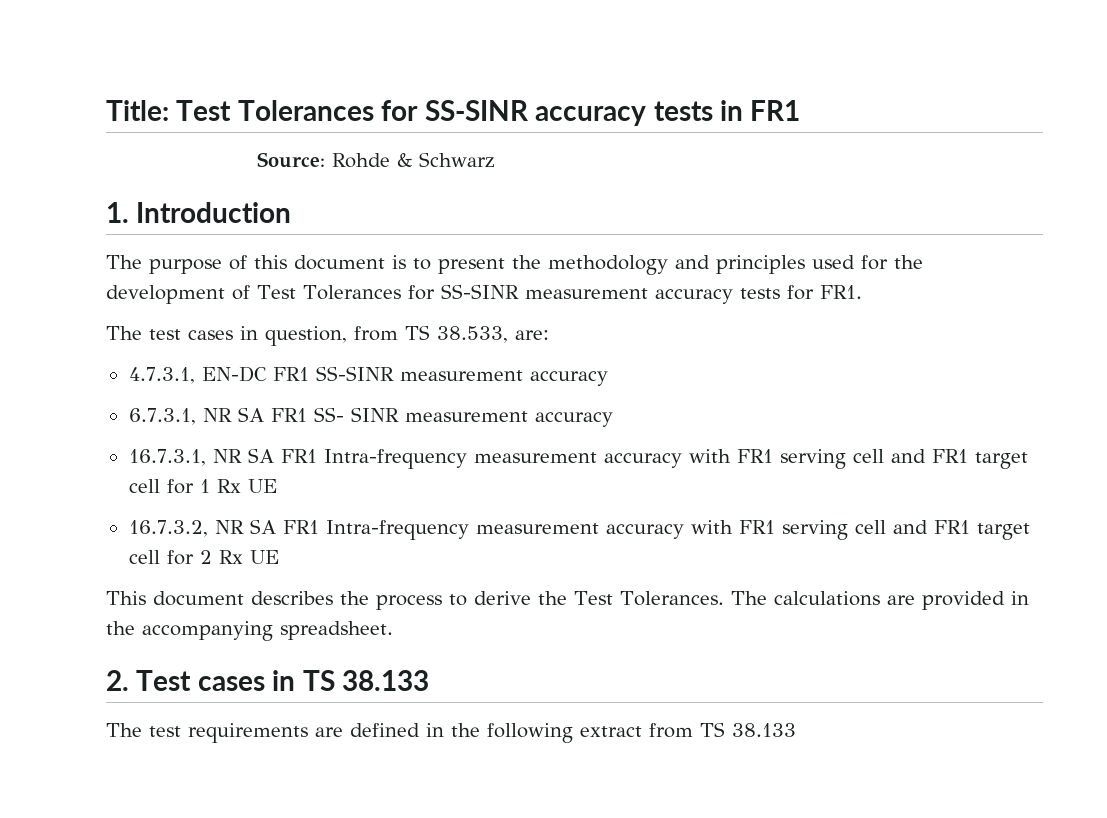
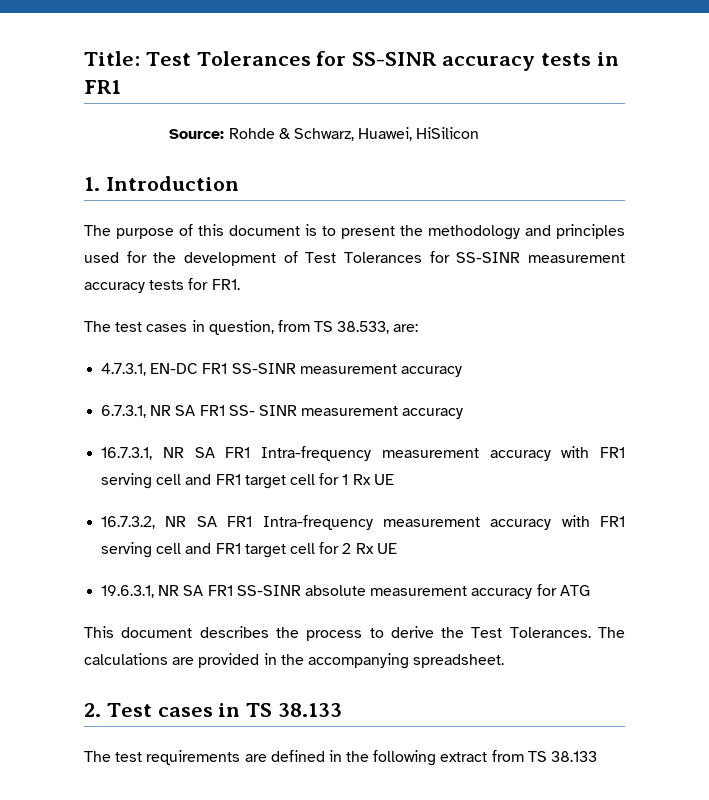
- Source: Rohde & Schwarz
+ Source: Rohde & Schwarz, Huawei, HiSilicon
+ 19.6.3.1, NR SA FR1 SS-SINR absolute measurement accuracy for ATG

